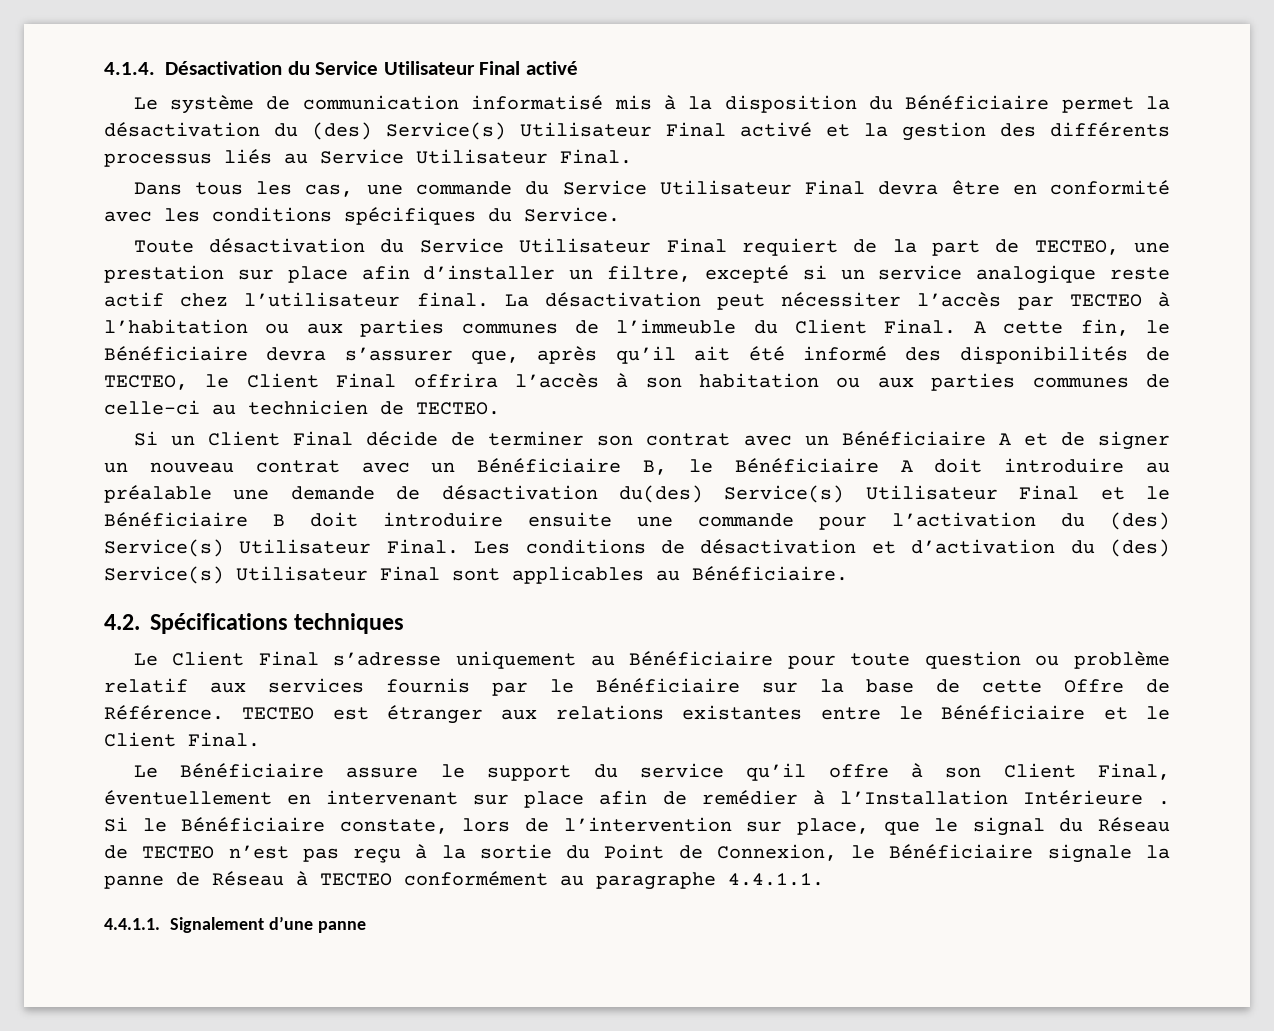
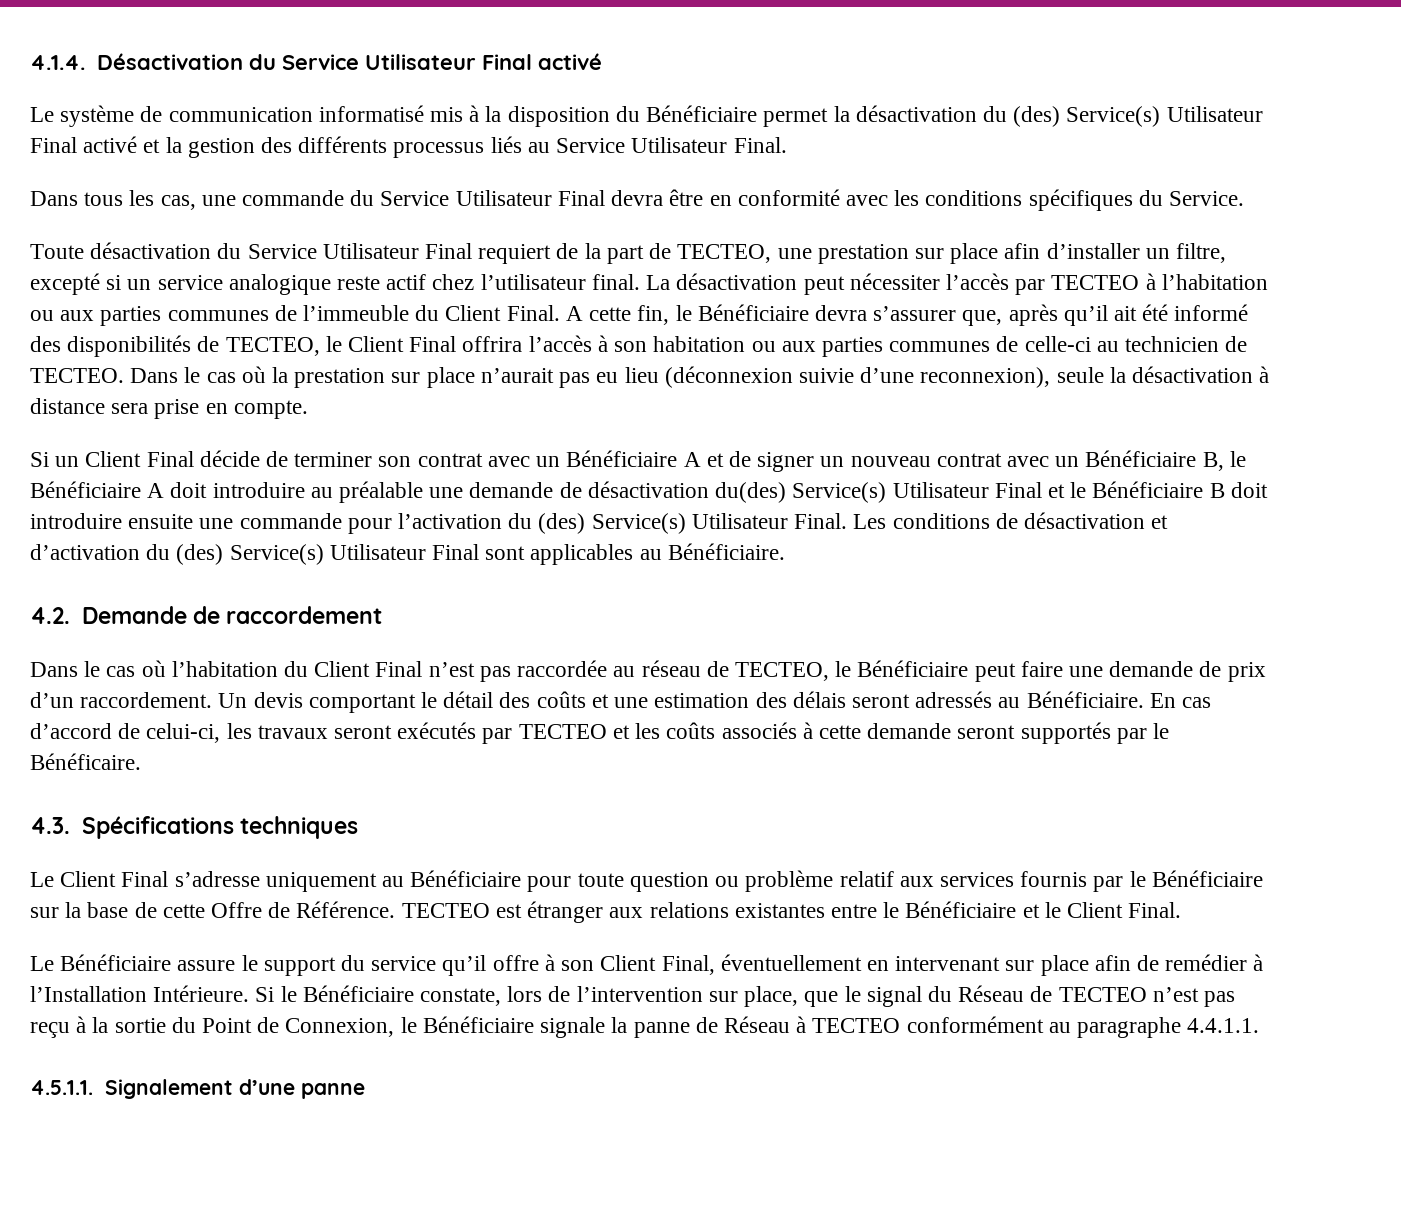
+ Dans le cas où la prestation sur place n’aurait pas eu lieu (déconnexion suivie d’une reconnexion), seule la désactivation à distance sera prise en compte.
- 4.2. Spécifications techniques
+ 4.2. Demande de raccordement
+ Dans le cas où l’habitation du Client Final n’est pas raccordée au réseau de TECTEO, le Bénéficiaire peut faire une demande de prix d’un raccordement. Un devis comportant le détail des coûts et une estimation des délais seront adressés au Bénéficiaire. En cas d’accord de celui-ci, les travaux seront exécutés par TECTEO et les coûts associés à cette demande seront supportés par le Bénéficaire.
+ 4.3. Spécifications techniques
- Le Bénéficiaire assure le support du service qu’il offre à son Client Final, éventuellement en intervenant sur place afin de remédier à l’Installation Intérieure .
+ Le Bénéficiaire assure le support du service qu’il offre à son Client Final, éventuellement en intervenant sur place afin de remédier à l’Installation Intérieure.
- 4.4.1.1. Signalement d’une panne
+ 4.5.1.1. Signalement d’une panne

